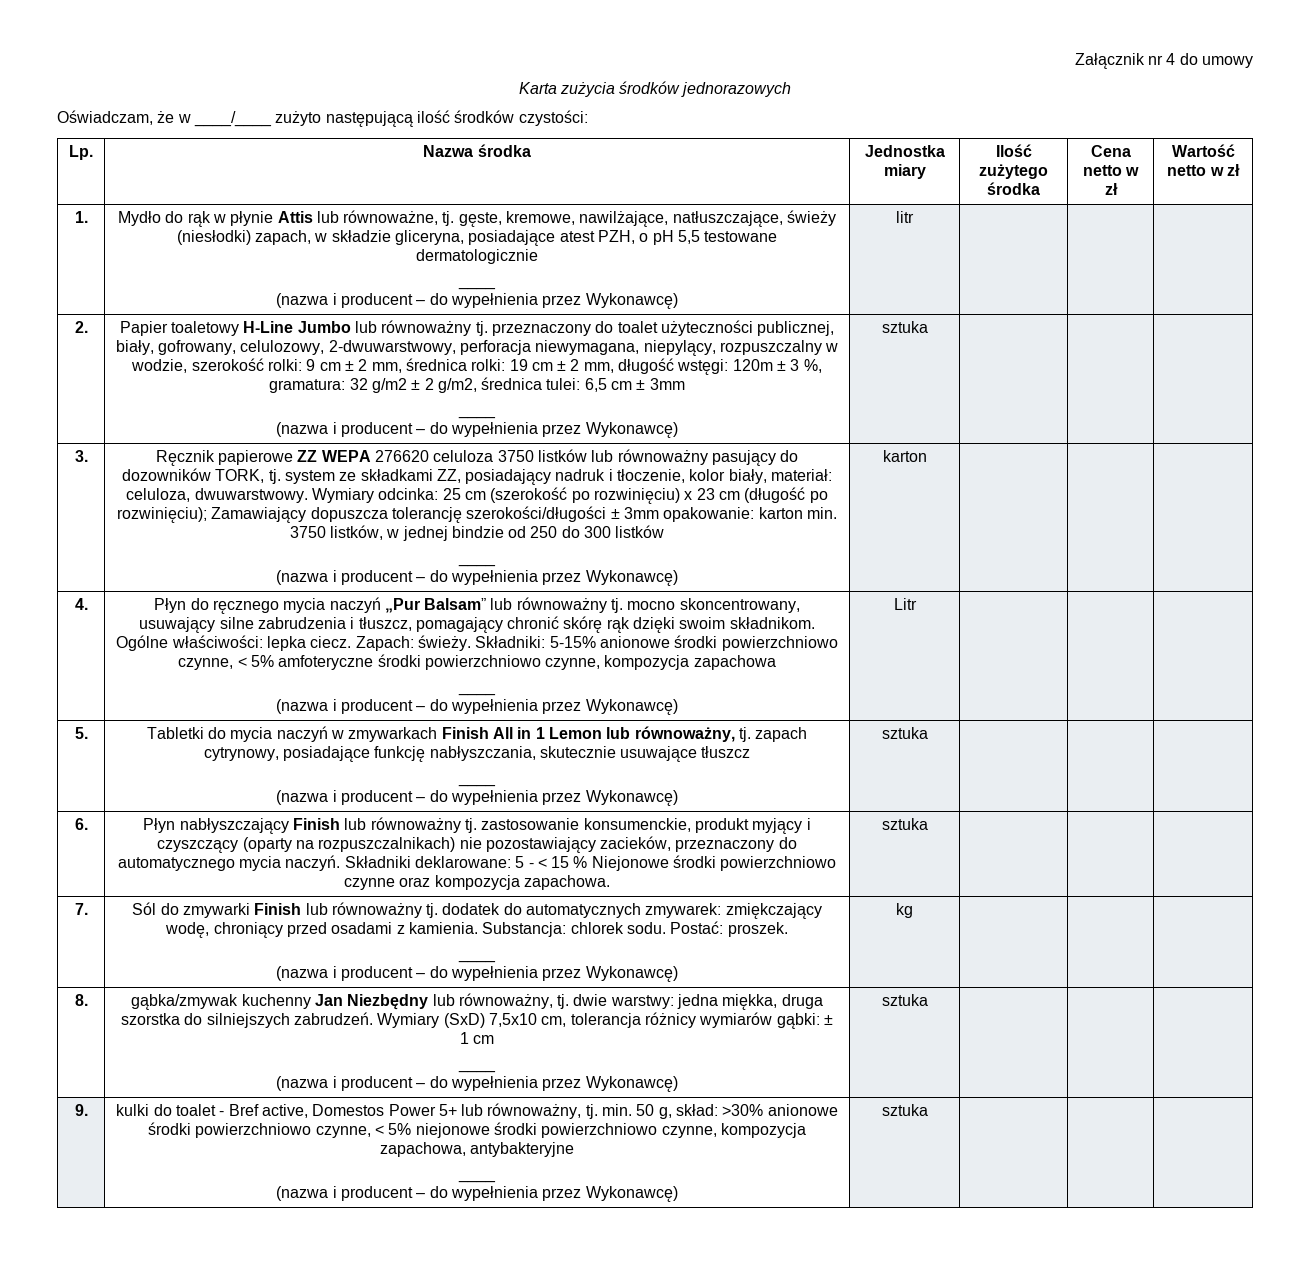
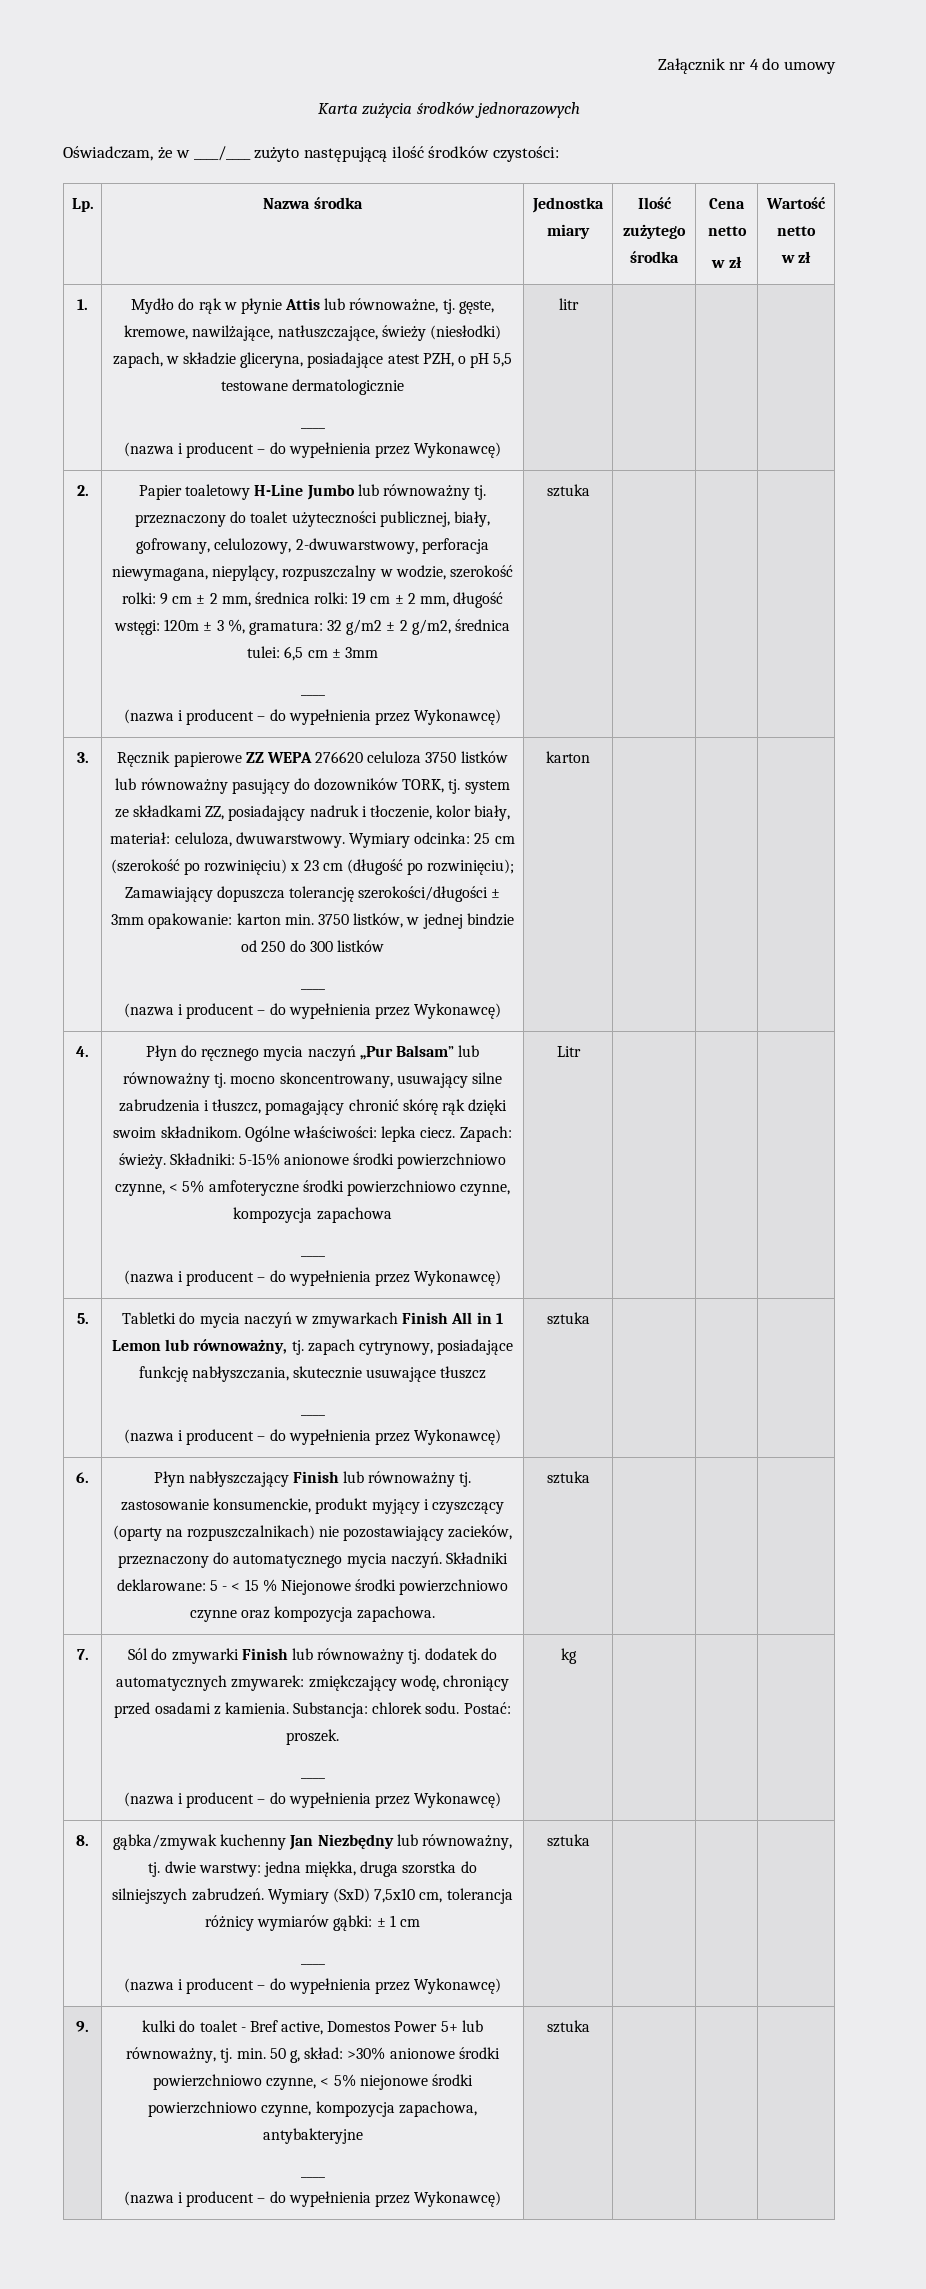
- Lp. | Nazwa środka | Jednostka miary | Ilość zużytego środka | Cena netto w zł | Wartość netto w zł
+ Lp. | Nazwa środka | Jednostka miary | Ilość zużytego środka | Cena netto
+ w zł | Wartość netto
+ w zł

